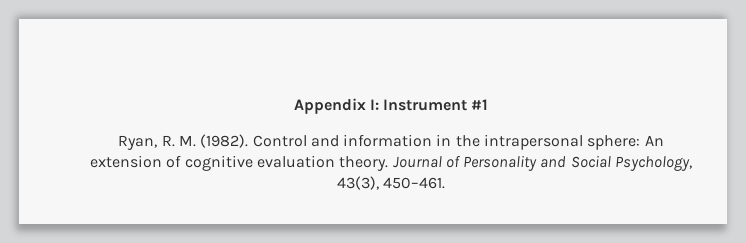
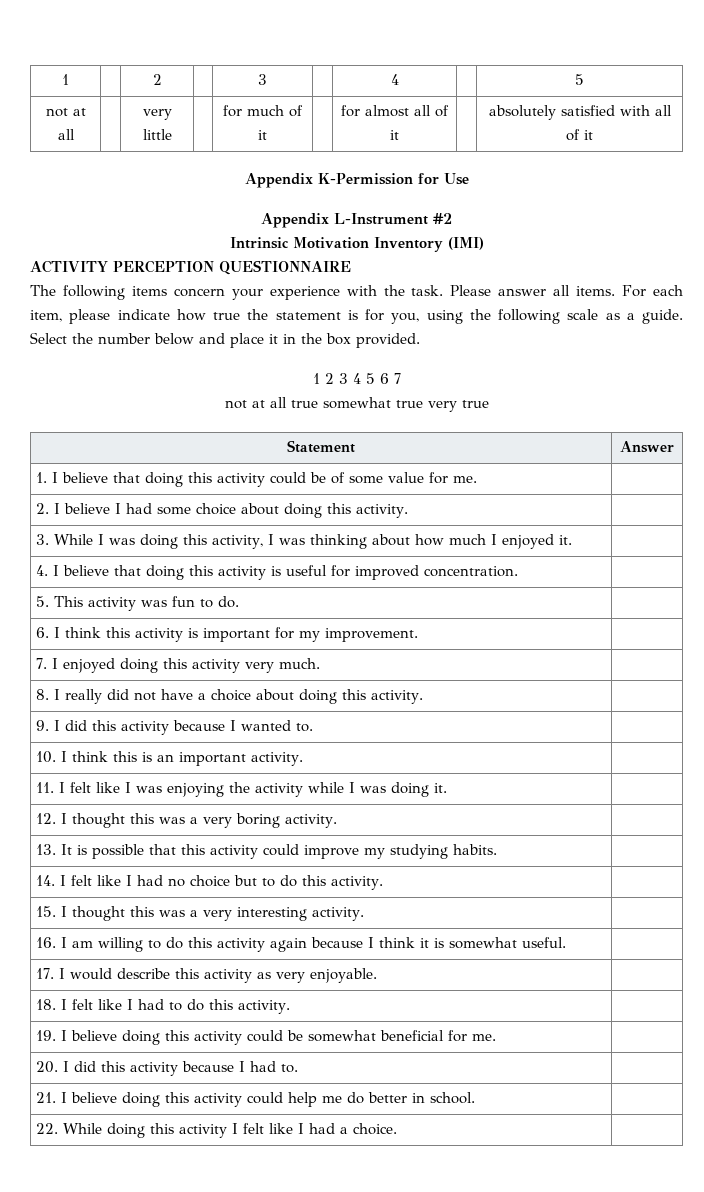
- Appendix I: Instrument #1
- Ryan, R. M. (1982). Control and information in the intrapersonal sphere: An extension of cognitive evaluation theory. Journal of Personality and Social Psychology, 43(3), 450–461.
+ 1 | | 2 | | 3 | | 4 | | 5
+ not at all | | very little | | for much of it | | for almost all of it | | absolutely satisfied with all of it
+ Appendix K-Permission for Use
+ Appendix L-Instrument #2
+ Intrinsic Motivation Inventory (IMI)
+ ACTIVITY PERCEPTION QUESTIONNAIRE
+ The following items concern your experience with the task. Please answer all items. For each item, please indicate how true the statement is for you, using the following scale as a guide. Select the number below and place it in the box provided.
+ 1 2 3 4 5 6 7
+ not at all true somewhat true very true
+ Statement | Answer
+ 1. I believe that doing this activity could be of some value for me. |
+ 2. I believe I had some choice about doing this activity. |
+ 3. While I was doing this activity, I was thinking about how much I enjoyed it. |
+ 4. I believe that doing this activity is useful for improved concentration. |
+ 5. This activity was fun to do. |
+ 6. I think this activity is important for my improvement. |
+ 7. I enjoyed doing this activity very much. |
+ 8. I really did not have a choice about doing this activity. |
+ 9. I did this activity because I wanted to. |
+ 10. I think this is an important activity. |
+ 11. I felt like I was enjoying the activity while I was doing it. |
+ 12. I thought this was a very boring activity. |
+ 13. It is possible that this activity could improve my studying habits. |
+ 14. I felt like I had no choice but to do this activity. |
+ 15. I thought this was a very interesting activity. |
+ 16. I am willing to do this activity again because I think it is somewhat useful. |
+ 17. I would describe this activity as very enjoyable. |
+ 18. I felt like I had to do this activity. |
+ 19. I believe doing this activity could be somewhat beneficial for me. |
+ 20. I did this activity because I had to. |
+ 21. I believe doing this activity could help me do better in school. |
+ 22. While doing this activity I felt like I had a choice. |

